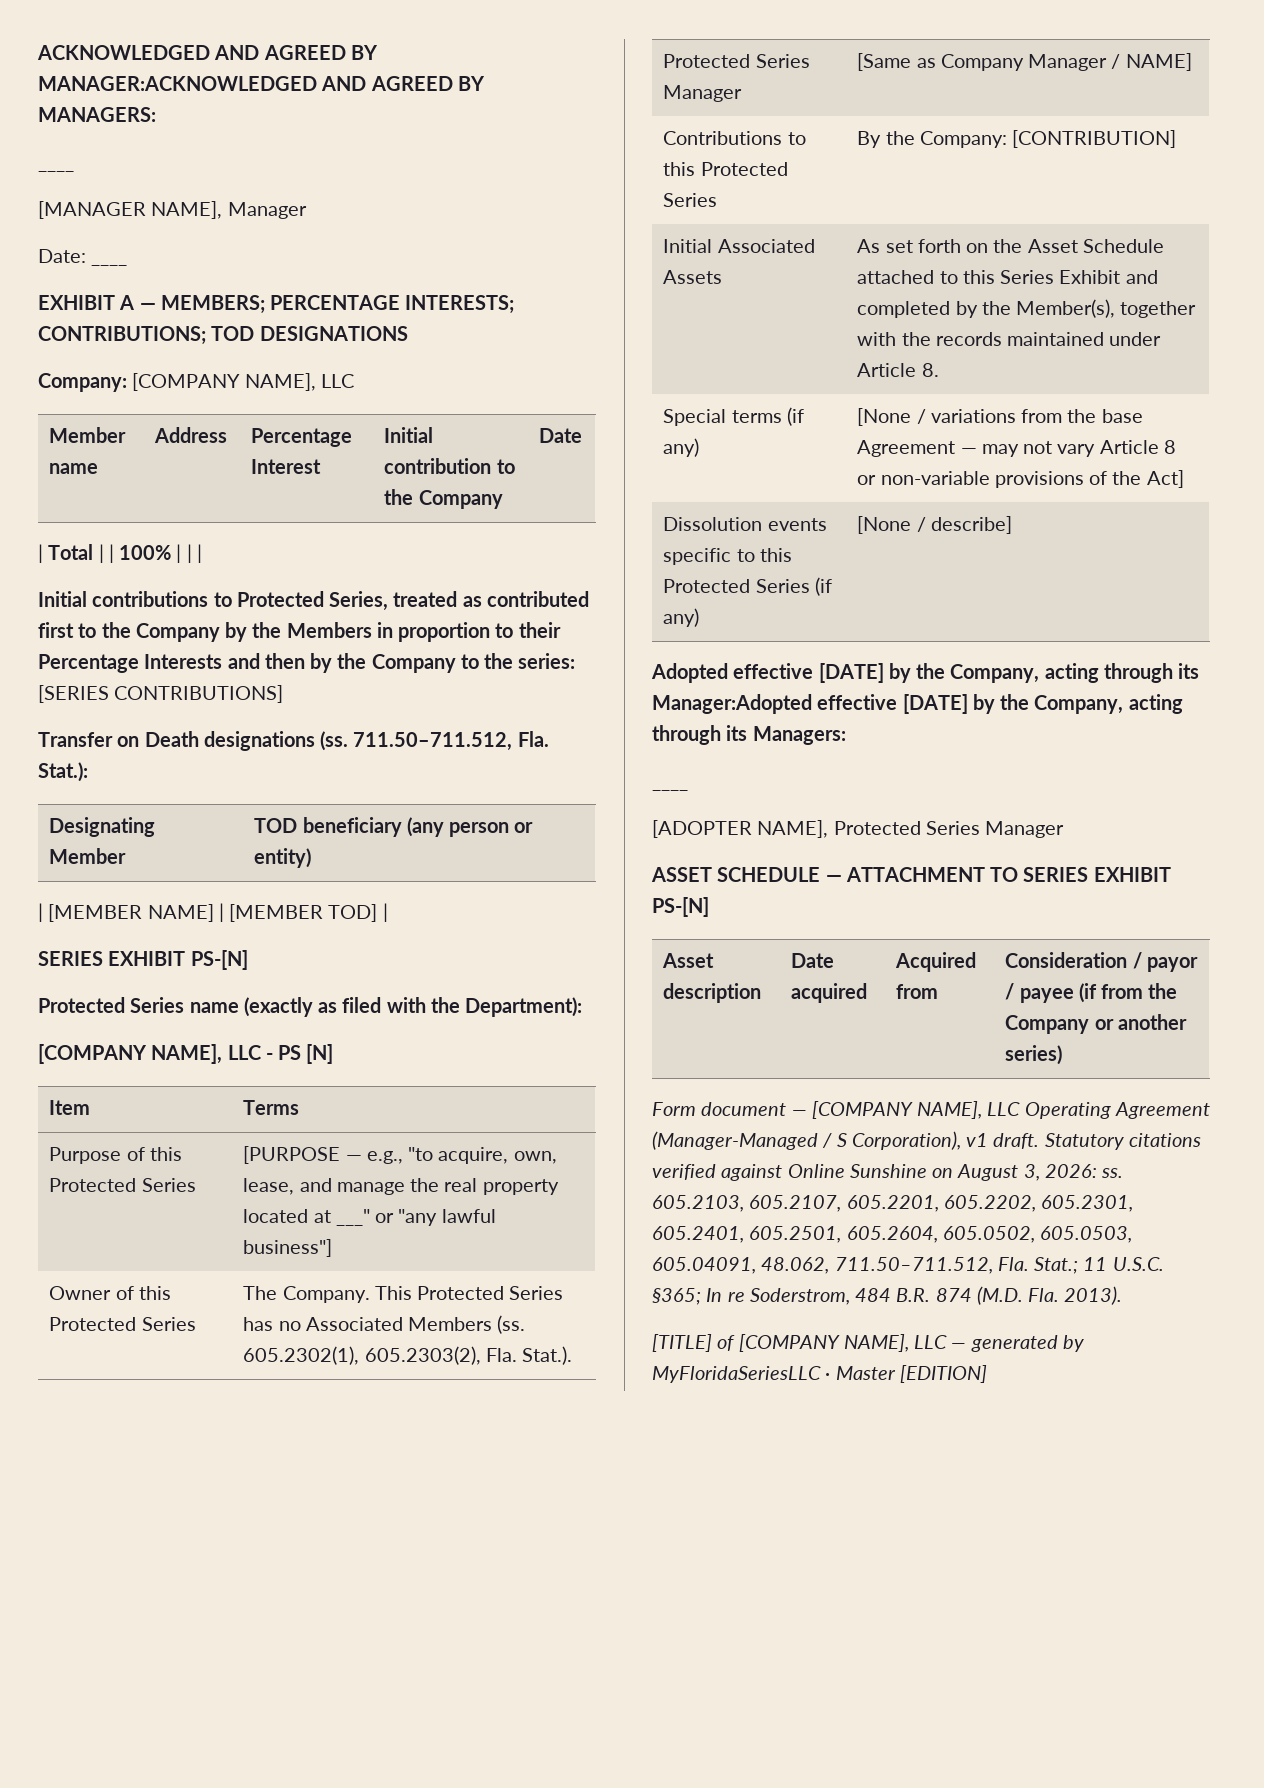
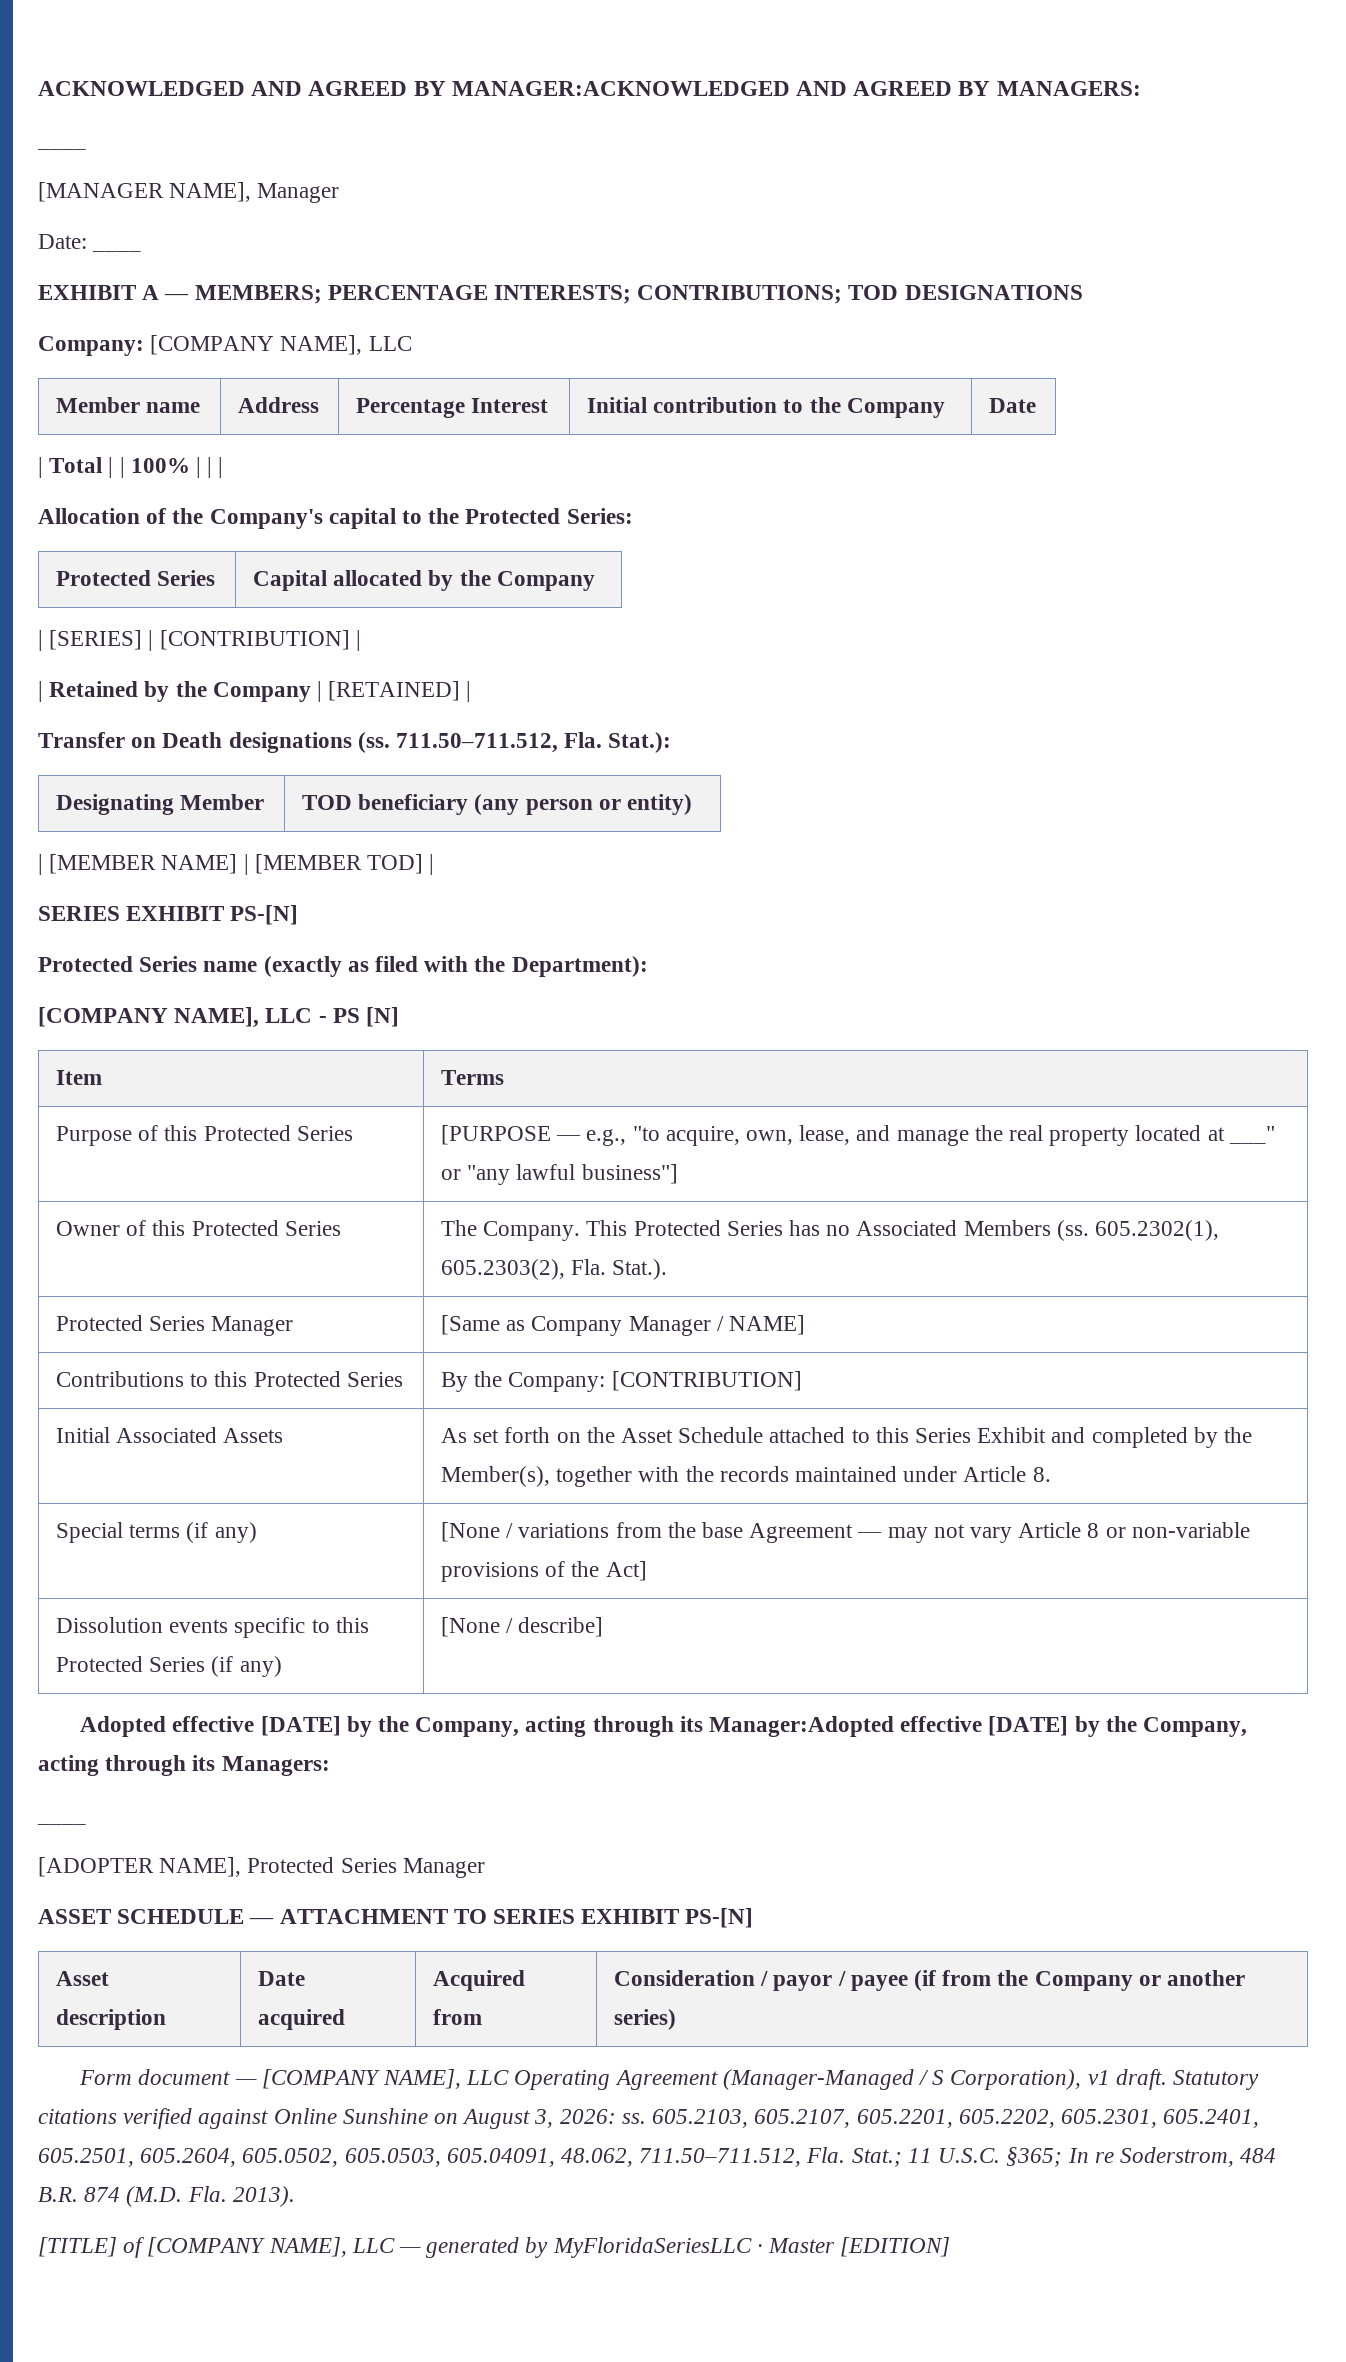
- Initial contributions to Protected Series, treated as contributed first to the Company by the Members in proportion to their Percentage Interests and then by the Company to the series: [SERIES CONTRIBUTIONS]
+ Allocation of the Company's capital to the Protected Series:
+ Protected Series | Capital allocated by the Company
+ | [SERIES] | [CONTRIBUTION] |
+ | Retained by the Company | [RETAINED] |

